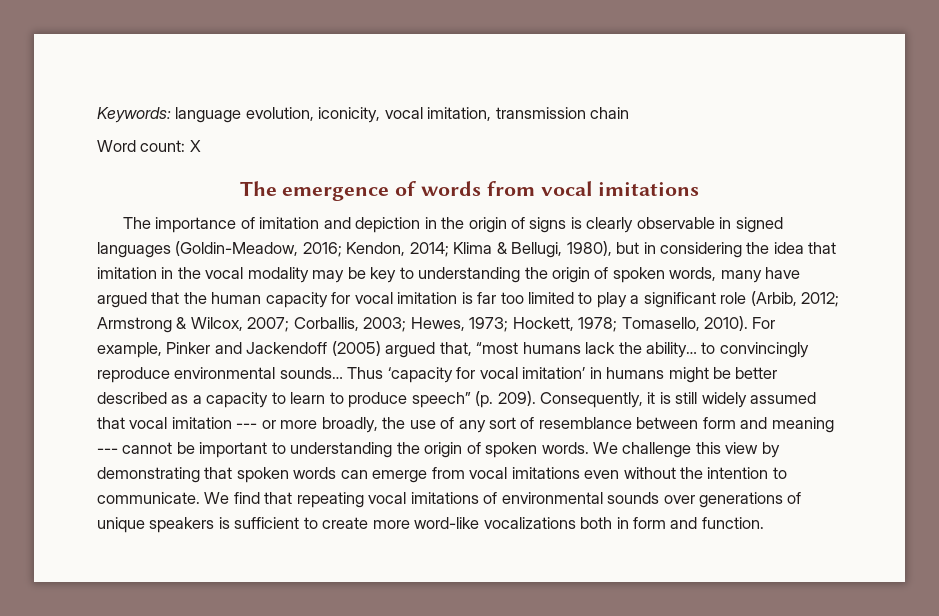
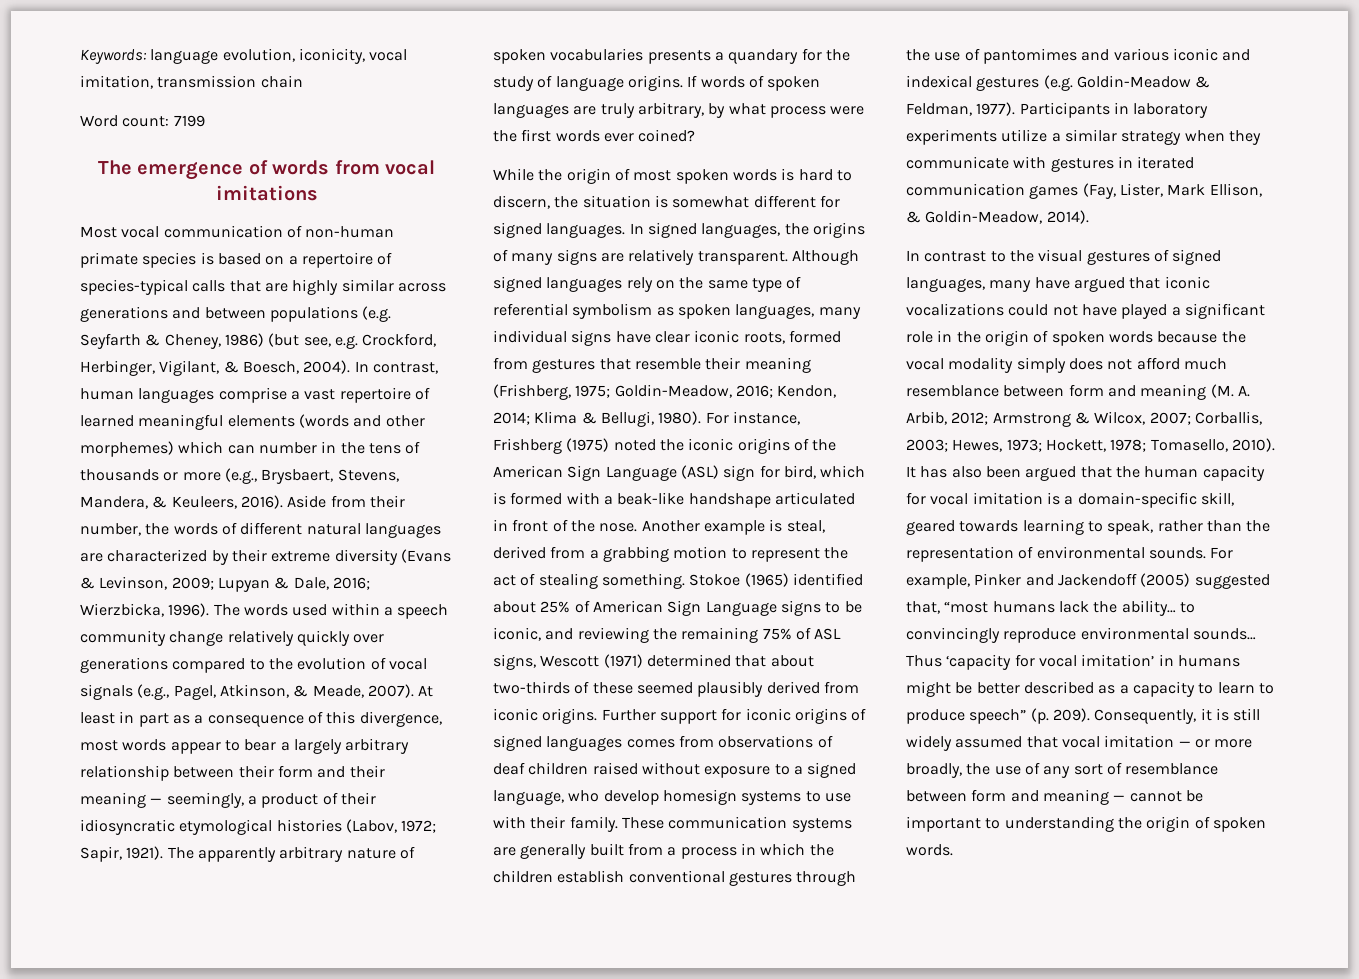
- Word count: X
+ Word count: 7199
- The importance of imitation and depiction in the origin of signs is clearly observable in signed languages (Goldin-Meadow, 2016; Kendon, 2014; Klima & Bellugi, 1980), but in considering the idea that imitation in the vocal modality may be key to understanding the origin of spoken words, many have argued that the human capacity for vocal imitation is far too limited to play a significant role (Arbib, 2012; Armstrong & Wilcox, 2007; Corballis, 2003; Hewes, 1973; Hockett, 1978; Tomasello, 2010).
+ Most vocal communication of non-human primate species is based on a repertoire of species-typical calls that are highly similar across generations and between populations (e.g. Seyfarth & Cheney, 1986) (but see, e.g. Crockford, Herbinger, Vigilant, & Boesch, 2004). In contrast, human languages comprise a vast repertoire of learned meaningful elements (words and other morphemes) which can number in the tens of thousands or more (e.g., Brysbaert, Stevens, Mandera, & Keuleers, 2016). Aside from their number, the words of different natural languages are characterized by their extreme diversity (Evans & Levinson, 2009; Lupyan & Dale, 2016; Wierzbicka, 1996). The words used within a speech community change relatively quickly over generations compared to the evolution of vocal signals (e.g., Pagel, Atkinson, & Meade, 2007). At least in part as a consequence of this divergence, most words appear to bear a largely arbitrary relationship between their form and their meaning — seemingly, a product of their idiosyncratic etymological histories (Labov, 1972; Sapir, 1921). The apparently arbitrary nature of spoken vocabularies presents a quandary for the study of language origins. If words of spoken languages are truly arbitrary, by what process were the first words ever coined?
+ While the origin of most spoken words is hard to discern, the situation is somewhat different for signed languages. In signed languages, the origins of many signs are relatively transparent. Although signed languages rely on the same type of referential symbolism as spoken languages, many individual signs have clear iconic roots, formed from gestures that resemble their meaning (Frishberg, 1975; Goldin-Meadow, 2016; Kendon, 2014; Klima & Bellugi, 1980). For instance, Frishberg (1975) noted the iconic origins of the American Sign Language (ASL) sign for bird, which is formed with a beak-like handshape articulated in front of the nose. Another example is steal, derived from a grabbing motion to represent the act of stealing something. Stokoe (1965) identified about 25% of American Sign Language signs to be iconic, and reviewing the remaining 75% of ASL signs, Wescott (1971) determined that about two-thirds of these seemed plausibly derived from iconic origins. Further support for iconic origins of signed languages comes from observations of deaf children raised without exposure to a signed language, who develop homesign systems to use with their family. These communication systems are generally built from a process in which the children establish conventional gestures through the use of pantomimes and various iconic and indexical gestures (e.g. Goldin-Meadow & Feldman, 1977). Participants in laboratory experiments utilize a similar strategy when they communicate with gestures in iterated communication games (Fay, Lister, Mark Ellison, & Goldin-Meadow, 2014).
+ In contrast to the visual gestures of signed languages, many have argued that iconic vocalizations could not have played a significant role in the origin of spoken words because the vocal modality simply does not afford much resemblance between form and meaning (M. A. Arbib, 2012; Armstrong & Wilcox, 2007; Corballis, 2003; Hewes, 1973; Hockett, 1978; Tomasello, 2010).
+ It has also been argued that the human capacity for vocal imitation is a domain-specific skill, geared towards learning to speak, rather than the representation of environmental sounds.
- For example, Pinker and Jackendoff (2005) argued that, “most humans lack the ability… to convincingly reproduce environmental sounds…
+ For example, Pinker and Jackendoff (2005) suggested that, “most humans lack the ability… to convincingly reproduce environmental sounds…
- Consequently, it is still widely assumed that vocal imitation --- or more broadly, the use of any sort of resemblance between form and meaning --- cannot be important to understanding the origin of spoken words. We challenge this view by demonstrating that spoken words can emerge from vocal imitations even without the intention to communicate. We find that repeating vocal imitations of environmental sounds over generations of unique speakers is sufficient to create more word-like vocalizations both in form and function.
+ Consequently, it is still widely assumed that vocal imitation — or more broadly, the use of any sort of resemblance between form and meaning — cannot be important to understanding the origin of spoken words.

